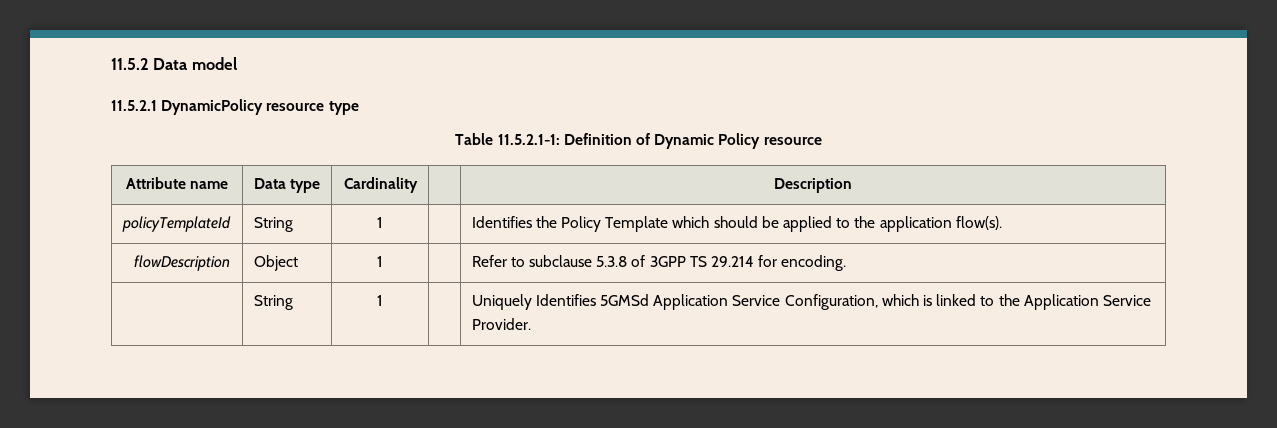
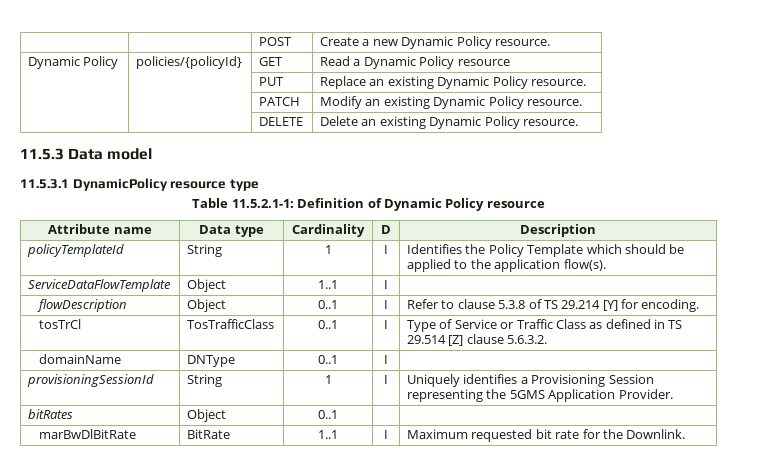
- 11.5.2 Data model
+ | | POST | Create a new Dynamic Policy resource.
+ Dynamic Policy | policies/{policyId} | GET | Read a Dynamic Policy resource
+ | | PUT | Replace an existing Dynamic Policy resource.
+ | | PATCH | Modify an existing Dynamic Policy resource.
+ | | DELETE | Delete an existing Dynamic Policy resource.
+ 11.5.3 Data model
- 11.5.2.1 DynamicPolicy resource type
+ 11.5.3.1 DynamicPolicy resource type
- Attribute name | Data type | Cardinality | | Description
+ Attribute name | Data type | Cardinality | D | Description
- policyTemplateId | String | 1 | | Identifies the Policy Template which should be applied to the application flow(s).
+ policyTemplateId | String | 1 | I | Identifies the Policy Template which should be applied to the application flow(s).
+ ServiceDataFlowTemplate | Object | 1..1 | I |
- flowDescription | Object | 1 | | Refer to subclause 5.3.8 of 3GPP TS 29.214 for encoding.
+ flowDescription | Object | 0..1 | I | Refer to clause 5.3.8 of TS 29.214 [Y] for encoding.
- | String | 1 | | Uniquely Identifies 5GMSd Application Service Configuration, which is linked to the Application Service Provider.
+ tosTrCl | TosTrafficClass | 0..1 | I | Type of Service or Traffic Class as defined in TS 29.514 [Z] clause 5.6.3.2.
+ domainName | DNType | 0..1 | I |
+ provisioningSessionId | String | 1 | I | Uniquely identifies a Provisioning Session representing the 5GMS Application Provider.
+ bitRates | Object | 0..1 | |
+ marBwDlBitRate | BitRate | 1..1 | I | Maximum requested bit rate for the Downlink.

